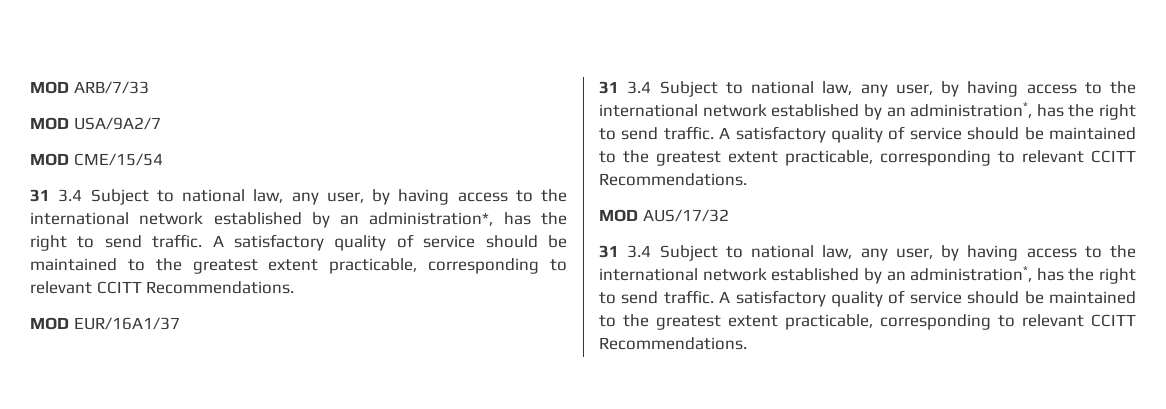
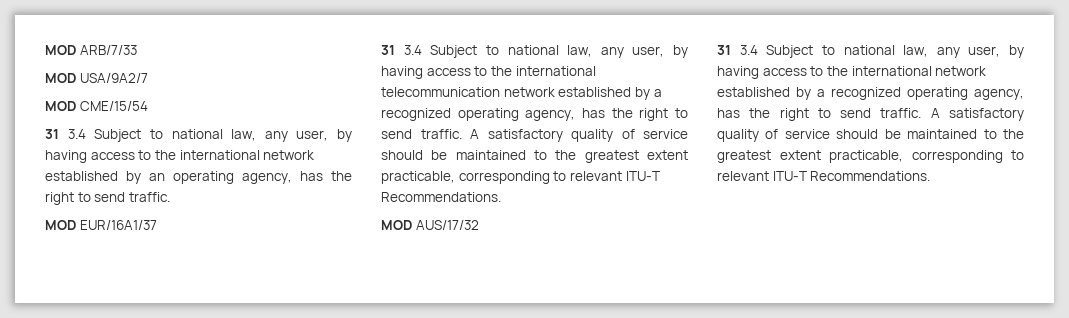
  MOD CME/15/54
- 31 3.4 Subject to national law, any user, by having access to the international network established by an administration*, has the right to send traffic. A satisfactory quality of service should be maintained to the greatest extent practicable, corresponding to relevant CCITT Recommendations.
+ 31 3.4 Subject to national law, any user, by having access to the international network established by an operating agency, has the right to send traffic.
  MOD EUR/16A1/37
- 31 3.4 Subject to national law, any user, by having access to the international network established by an administration*, has the right to send traffic. A satisfactory quality of service should be maintained to the greatest extent practicable, corresponding to relevant CCITT Recommendations.
+ 31 3.4 Subject to national law, any user, by having access to the international telecommunication network established by a recognized operating agency, has the right to send traffic. A satisfactory quality of service should be maintained to the greatest extent practicable, corresponding to relevant ITU-T Recommendations.
  MOD AUS/17/32
- 31 3.4 Subject to national law, any user, by having access to the international network established by an administration*, has the right to send traffic. A satisfactory quality of service should be maintained to the greatest extent practicable, corresponding to relevant CCITT Recommendations.
+ 31 3.4 Subject to national law, any user, by having access to the international network established by a recognized operating agency, has the right to send traffic. A satisfactory quality of service should be maintained to the greatest extent practicable, corresponding to relevant ITU-T Recommendations.

